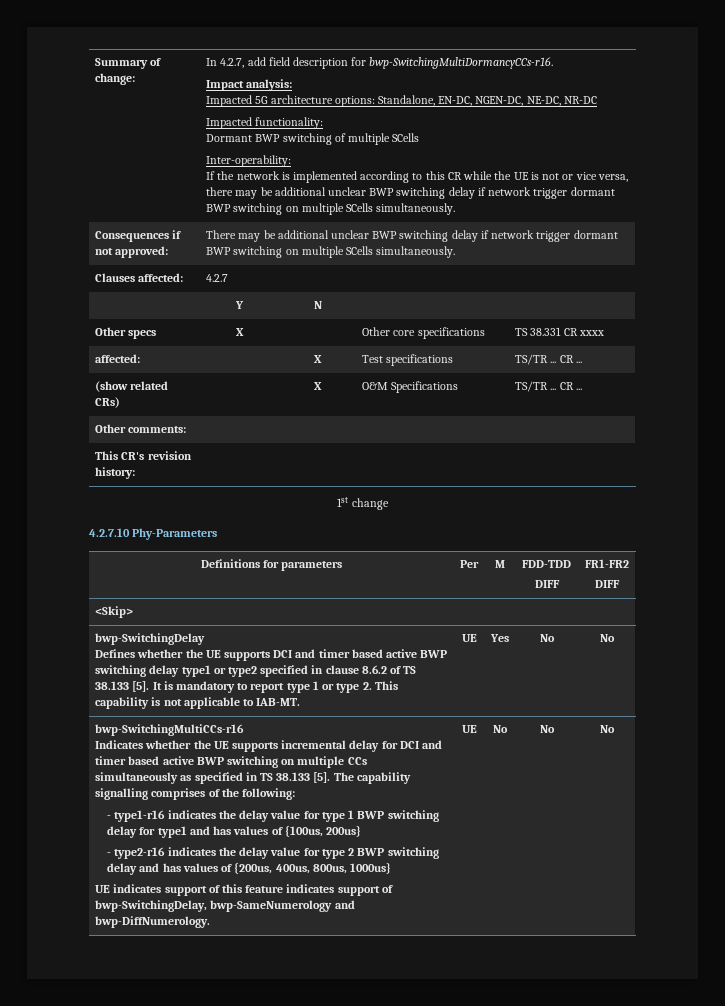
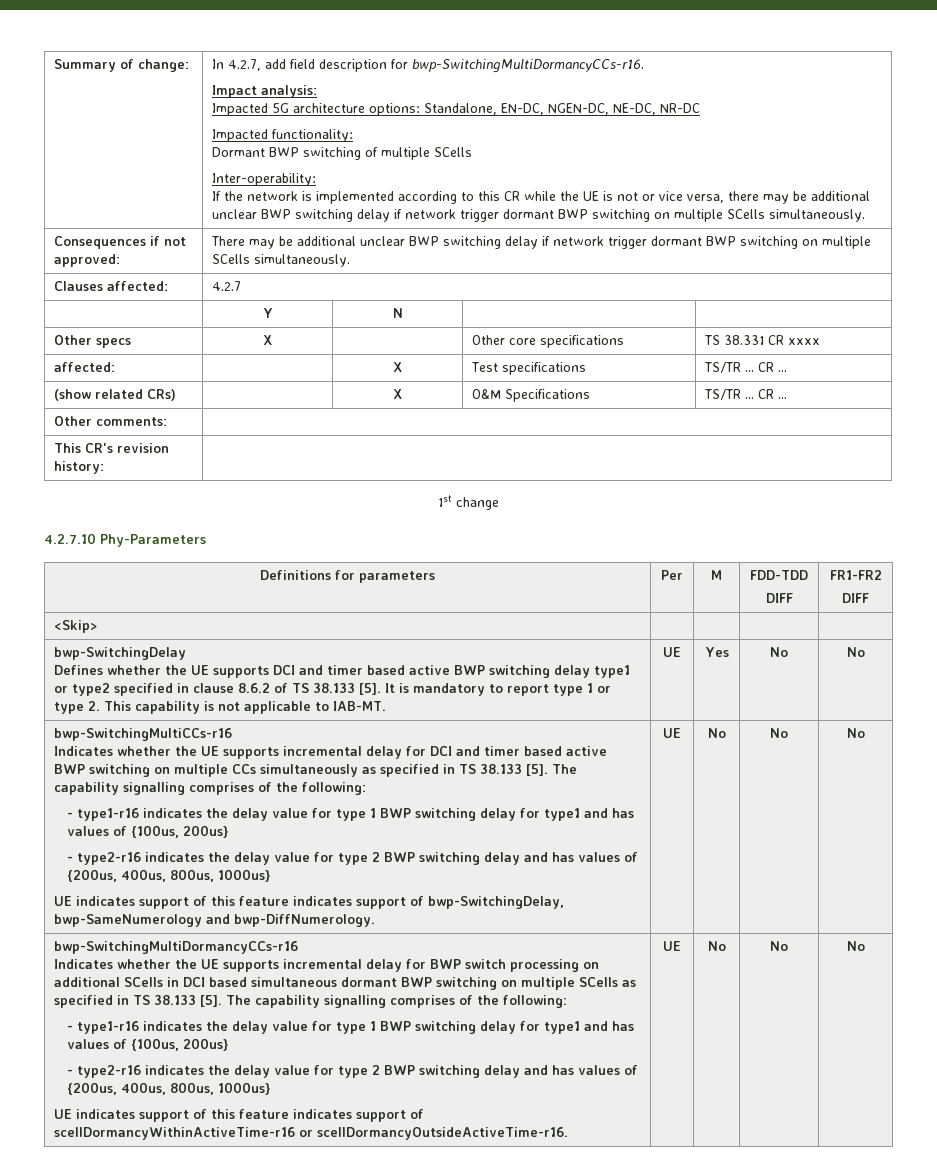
+ bwp-SwitchingMultiDormancyCCs-r16
+ Indicates whether the UE supports incremental delay for BWP switch processing on additional SCells in DCI based simultaneous dormant BWP switching on multiple SCells as specified in TS 38.133 [5]. The capability signalling comprises of the following:
+ - type1-r16 indicates the delay value for type 1 BWP switching delay for type1 and has values of {100us, 200us}
+ - type2-r16 indicates the delay value for type 2 BWP switching delay and has values of {200us, 400us, 800us, 1000us}
+ UE indicates support of this feature indicates support of scellDormancyWithinActiveTime-r16 or scellDormancyOutsideActiveTime-r16. | UE | No | No | No

